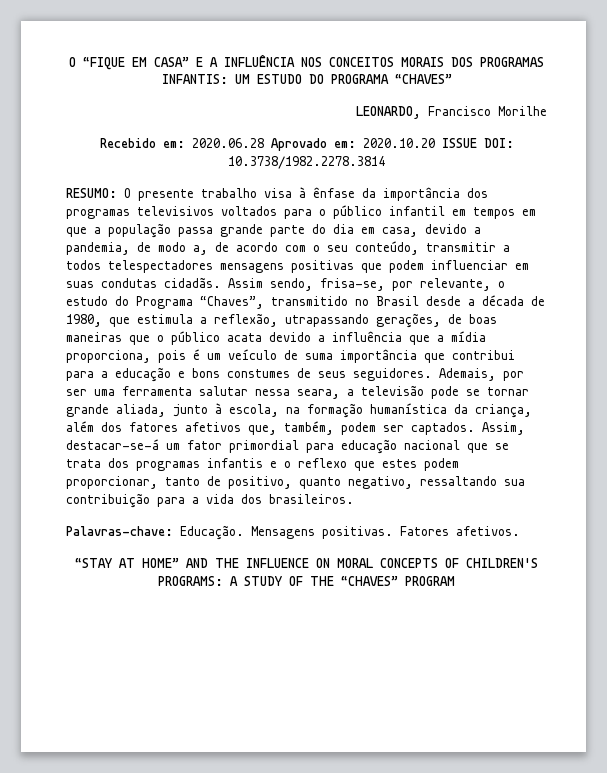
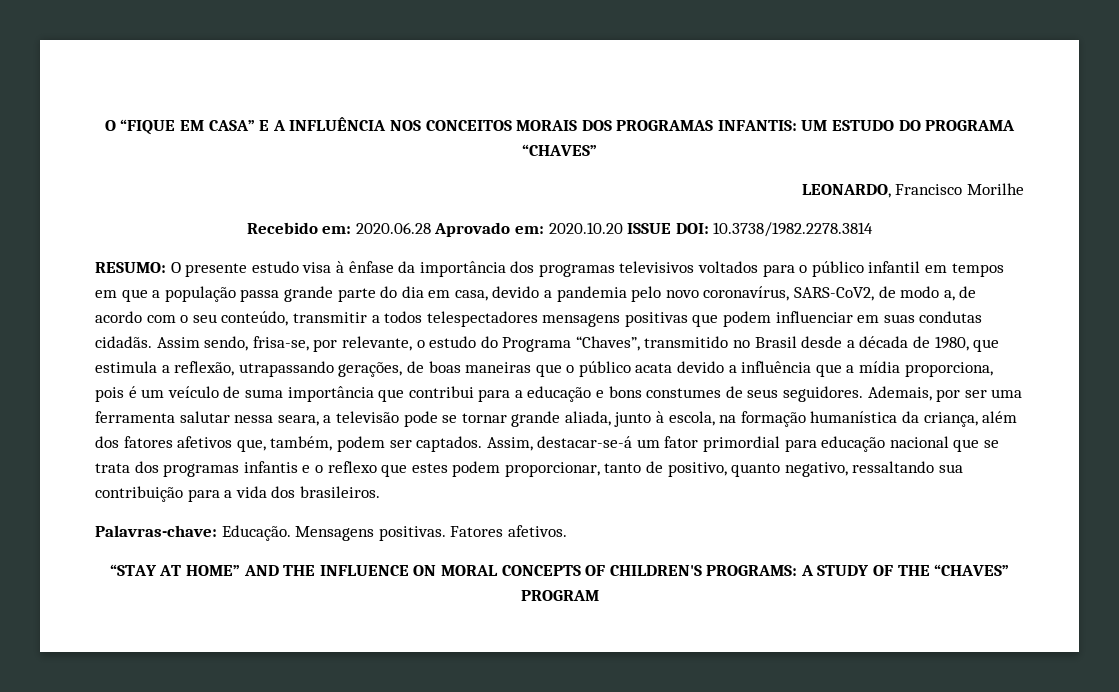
- RESUMO: O presente trabalho visa à ênfase da importância dos programas televisivos voltados para o público infantil em tempos em que a população passa grande parte do dia em casa, devido a pandemia, de modo a, de acordo com o seu conteúdo, transmitir a todos telespectadores mensagens positivas que podem influenciar em suas condutas cidadãs.
+ RESUMO: O presente estudo visa à ênfase da importância dos programas televisivos voltados para o público infantil em tempos em que a população passa grande parte do dia em casa, devido a pandemia pelo novo coronavírus, SARS-CoV2, de modo a, de acordo com o seu conteúdo, transmitir a todos telespectadores mensagens positivas que podem influenciar em suas condutas cidadãs.

